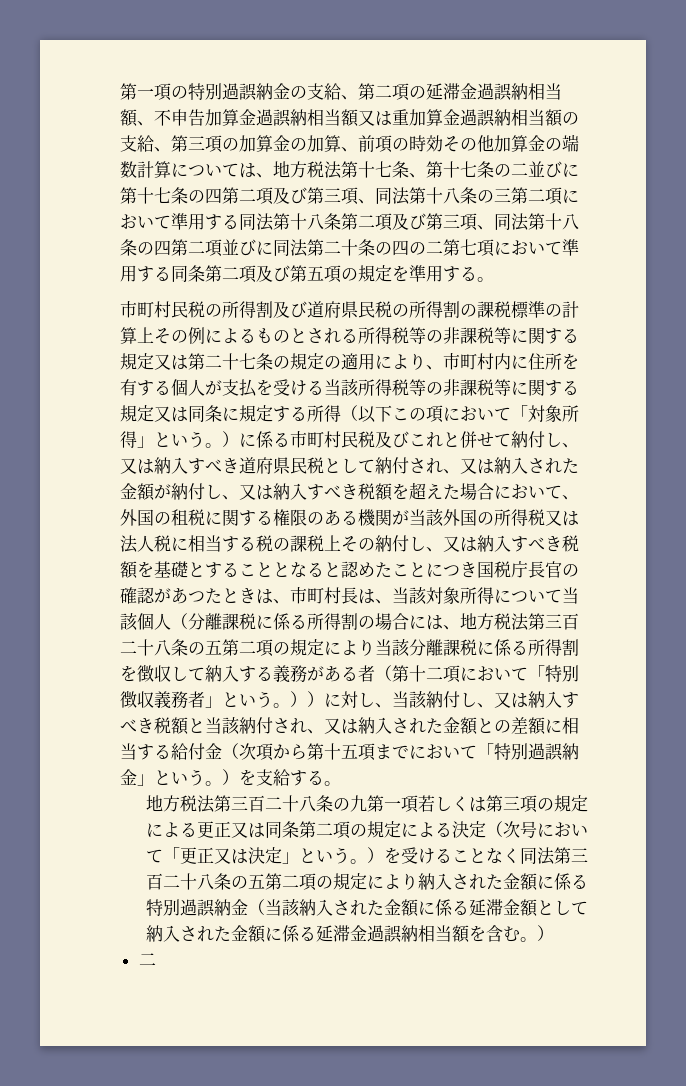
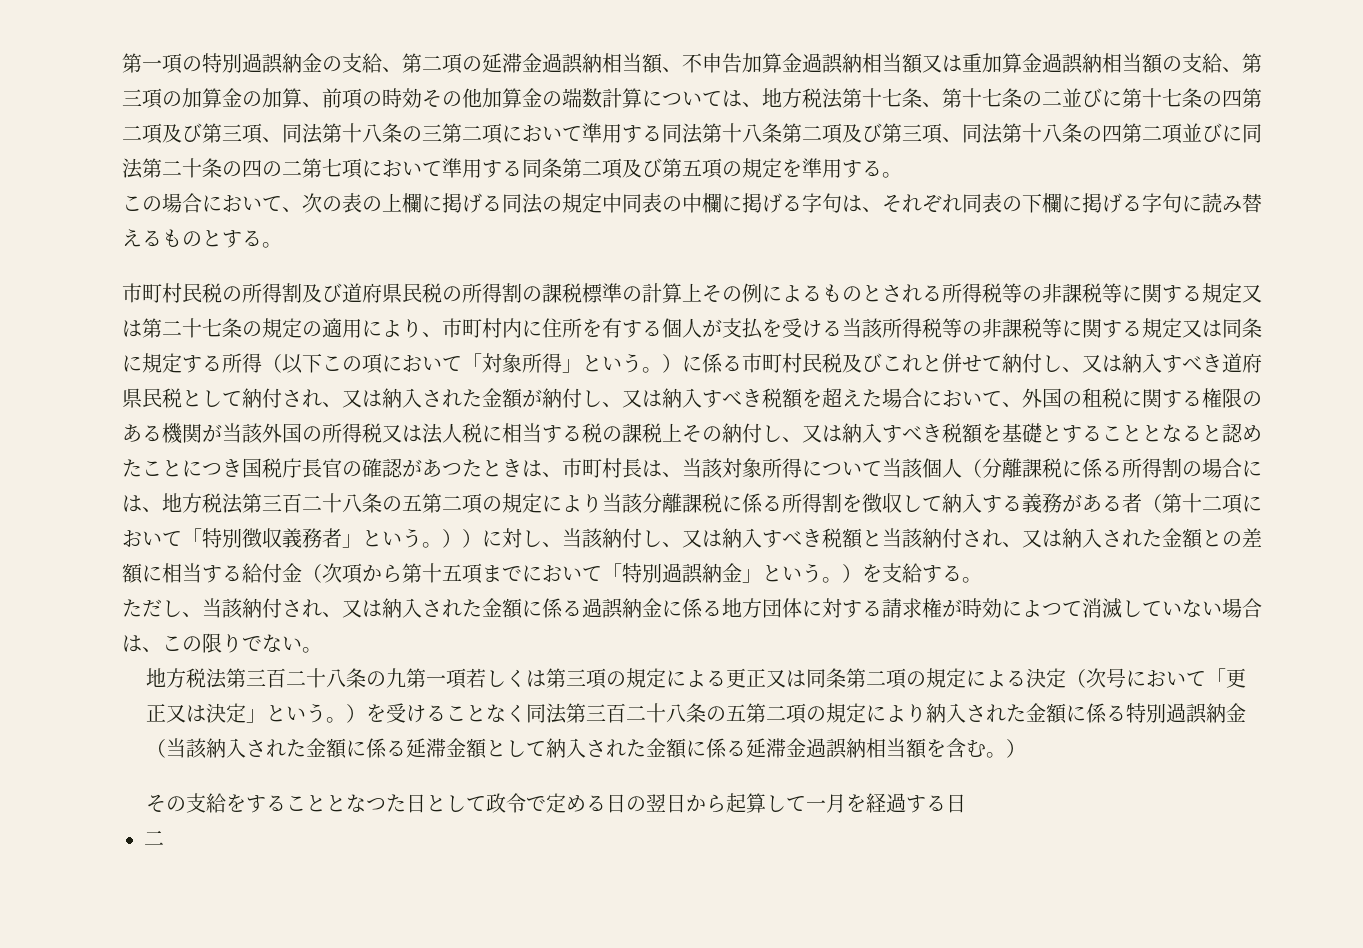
+ この場合において、次の表の上欄に掲げる同法の規定中同表の中欄に掲げる字句は、それぞれ同表の下欄に掲げる字句に読み替えるものとする。
+ ただし、当該納付され、又は納入された金額に係る過誤納金に係る地方団体に対する請求権が時効によつて消滅していない場合は、この限りでない。
+ その支給をすることとなつた日として政令で定める日の翌日から起算して一月を経過する日

